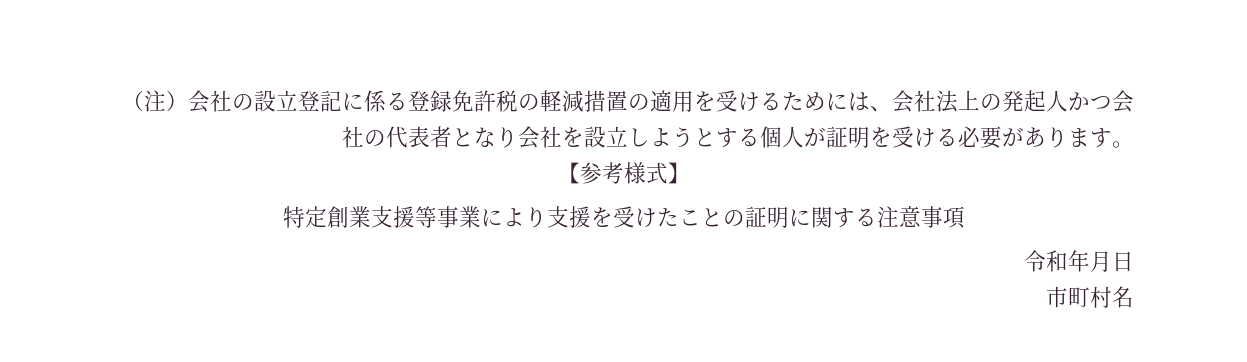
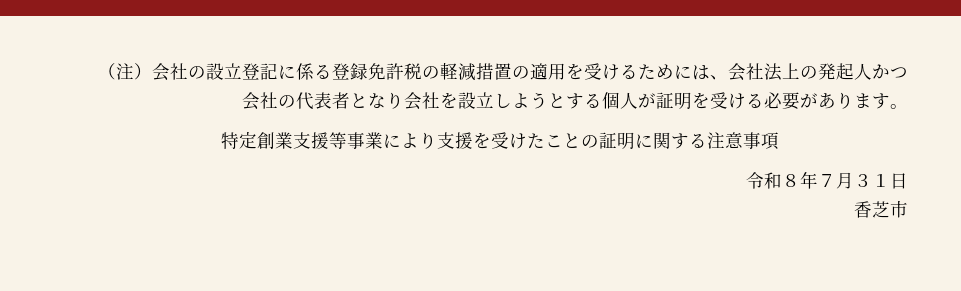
- 【参考様式】
- 令和年月日
+ 令和８年７月３１日
- 市町村名
+ 香芝市

